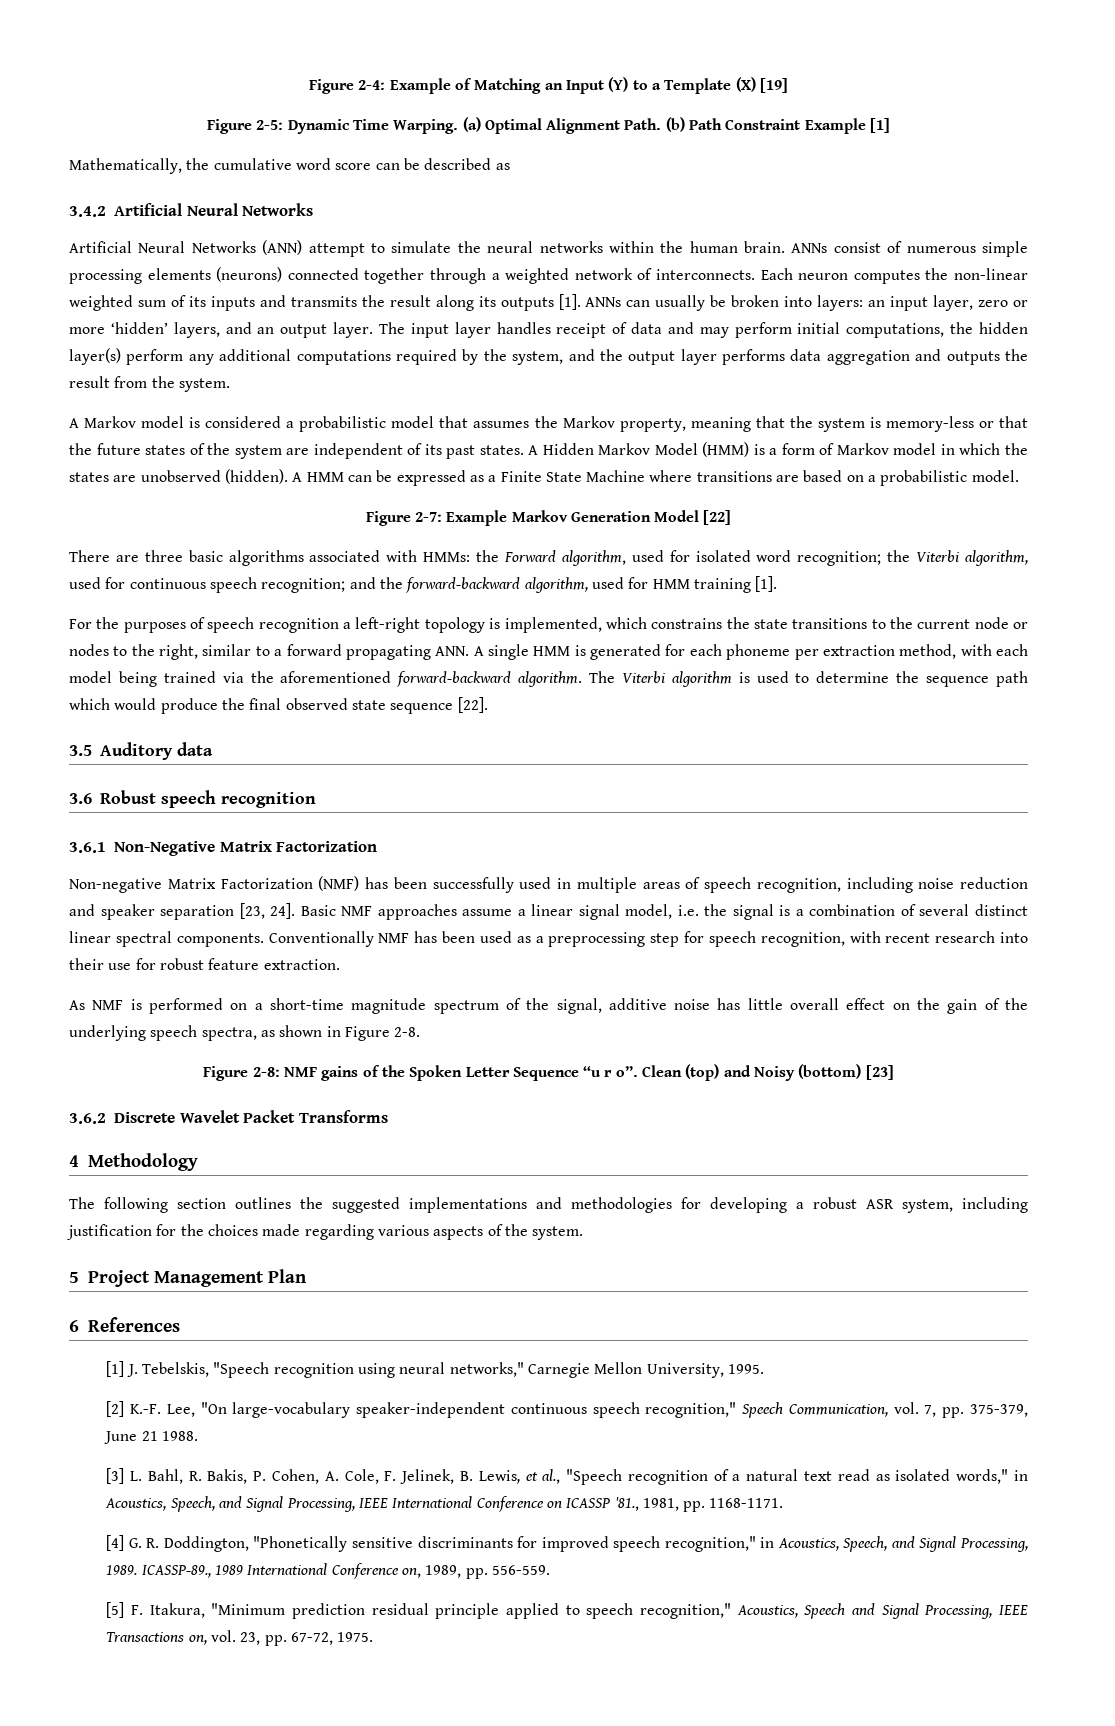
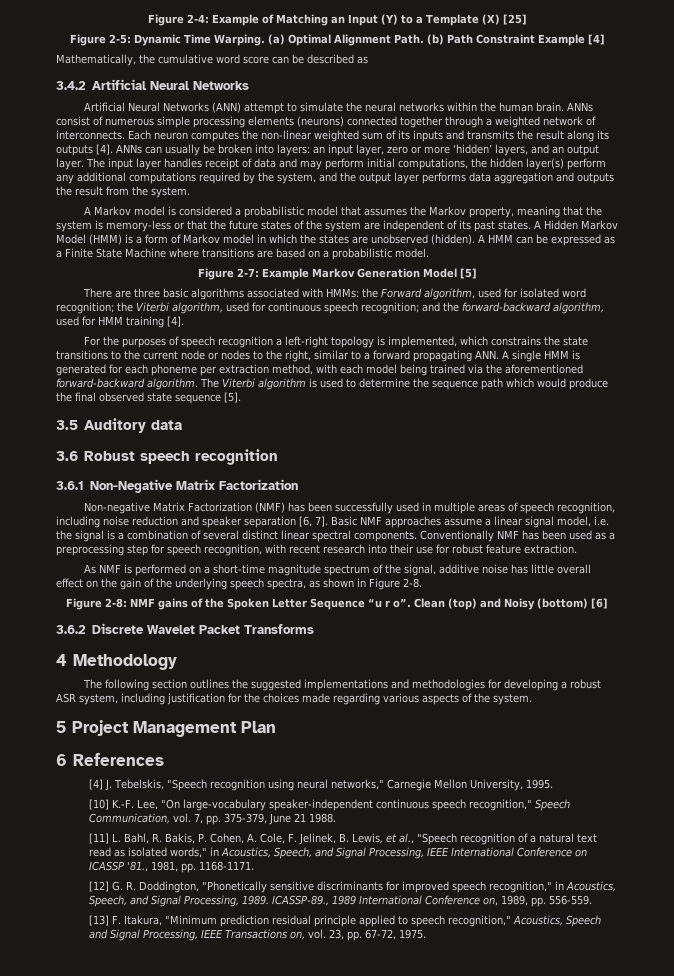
- Figure 2-4: Example of Matching an Input (Y) to a Template (X) [19]
+ Figure 2-4: Example of Matching an Input (Y) to a Template (X) [25]
- (b) Path Constraint Example [1]
+ (b) Path Constraint Example [4]
- Each neuron computes the non-linear weighted sum of its inputs and transmits the result along its outputs [1].
+ Each neuron computes the non-linear weighted sum of its inputs and transmits the result along its outputs [4].
- Figure 2-7: Example Markov Generation Model [22]
+ Figure 2-7: Example Markov Generation Model [5]
- There are three basic algorithms associated with HMMs: the Forward algorithm, used for isolated word recognition; the Viterbi algorithm, used for continuous speech recognition; and the forward-backward algorithm, used for HMM training [1].
+ There are three basic algorithms associated with HMMs: the Forward algorithm, used for isolated word recognition; the Viterbi algorithm, used for continuous speech recognition; and the forward-backward algorithm, used for HMM training [4].
- The Viterbi algorithm is used to determine the sequence path which would produce the final observed state sequence [22].
+ The Viterbi algorithm is used to determine the sequence path which would produce the final observed state sequence [5].
- Non-negative Matrix Factorization (NMF) has been successfully used in multiple areas of speech recognition, including noise reduction and speaker separation [23, 24].
+ Non-negative Matrix Factorization (NMF) has been successfully used in multiple areas of speech recognition, including noise reduction and speaker separation [6, 7].
- Clean (top) and Noisy (bottom) [23]
+ Clean (top) and Noisy (bottom) [6]
- [1] J. Tebelskis, "Speech recognition using neural networks," Carnegie Mellon University, 1995.
+ [4] J. Tebelskis, "Speech recognition using neural networks," Carnegie Mellon University, 1995.
- [2] K.-F. Lee, "On large-vocabulary speaker-independent continuous speech recognition," Speech Communication, vol. 7, pp. 375-379, June 21 1988.
+ [10] K.-F. Lee, "On large-vocabulary speaker-independent continuous speech recognition," Speech Communication, vol. 7, pp. 375-379, June 21 1988.
- [3] L. Bahl, R. Bakis, P. Cohen, A. Cole, F. Jelinek, B. Lewis, et al., "Speech recognition of a natural text read as isolated words," in Acoustics, Speech, and Signal Processing, IEEE International Conference on ICASSP '81., 1981, pp. 1168-1171.
+ [11] L. Bahl, R. Bakis, P. Cohen, A. Cole, F. Jelinek, B. Lewis, et al., "Speech recognition of a natural text read as isolated words," in Acoustics, Speech, and Signal Processing, IEEE International Conference on ICASSP '81., 1981, pp. 1168-1171.
- [4] G. R. Doddington, "Phonetically sensitive discriminants for improved speech recognition," in Acoustics, Speech, and Signal Processing, 1989.
+ [12] G. R. Doddington, "Phonetically sensitive discriminants for improved speech recognition," in Acoustics, Speech, and Signal Processing, 1989.
- [5] F. Itakura, "Minimum prediction residual principle applied to speech recognition," Acoustics, Speech and Signal Processing, IEEE Transactions on, vol. 23, pp. 67-72, 1975.
+ [13] F. Itakura, "Minimum prediction residual principle applied to speech recognition," Acoustics, Speech and Signal Processing, IEEE Transactions on, vol. 23, pp. 67-72, 1975.

